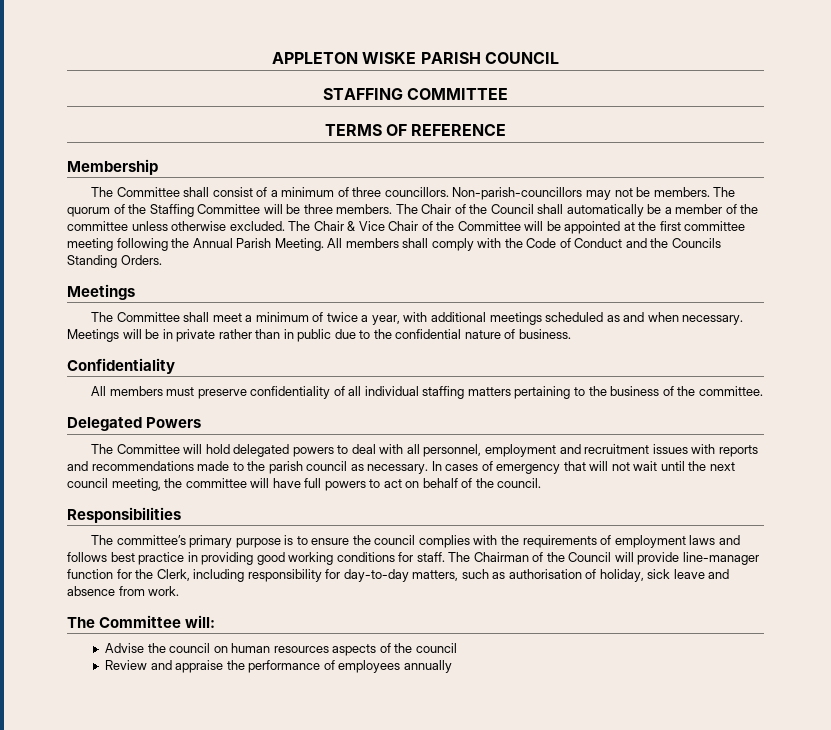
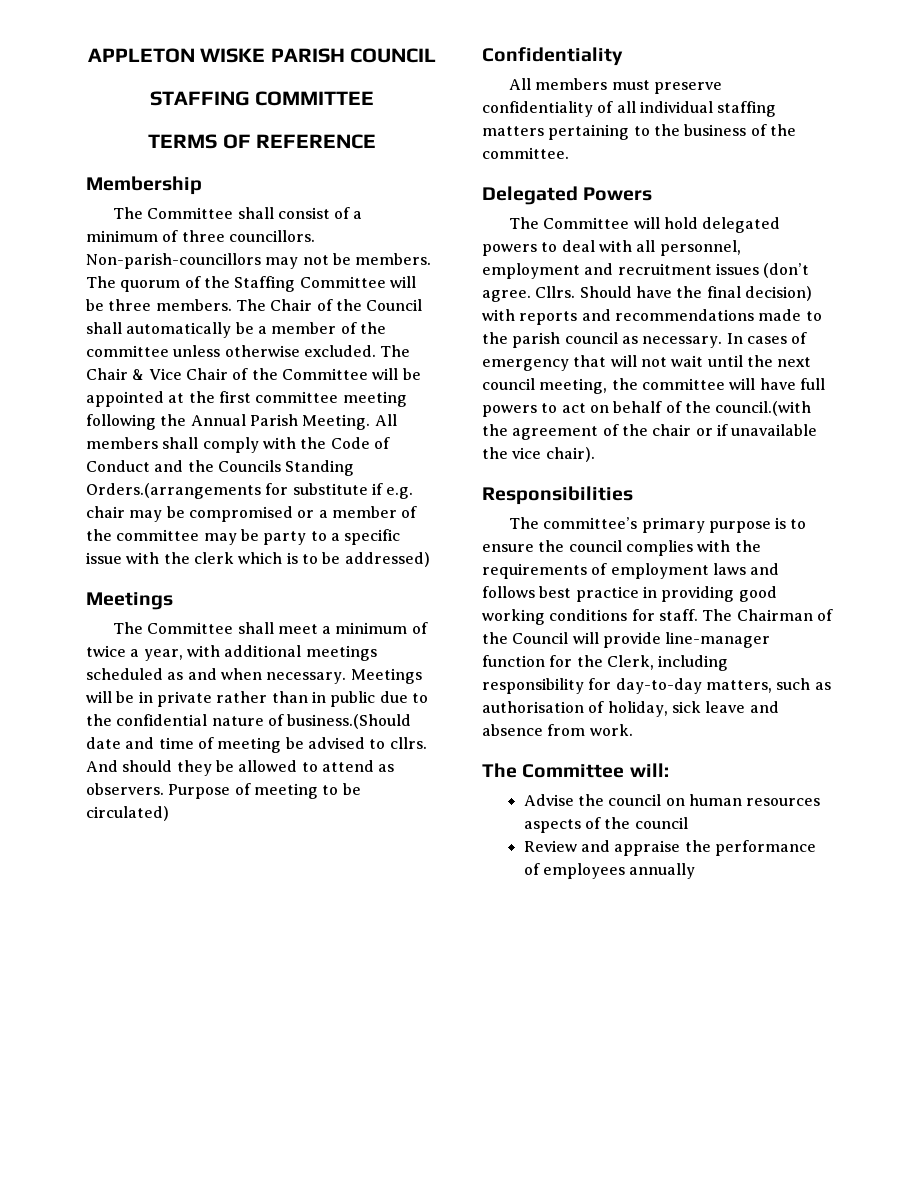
- All members shall comply with the Code of Conduct and the Councils Standing Orders.
+ All members shall comply with the Code of Conduct and the Councils Standing Orders.(arrangements for substitute if e.g. chair may be compromised or a member of the committee may be party to a specific issue with the clerk which is to be addressed)
- Meetings will be in private rather than in public due to the confidential nature of business.
+ Meetings will be in private rather than in public due to the confidential nature of business.(Should date and time of meeting be advised to cllrs. And should they be allowed to attend as observers. Purpose of meeting to be circulated)
- The Committee will hold delegated powers to deal with all personnel, employment and recruitment issues with reports and recommendations made to the parish council as necessary.
+ The Committee will hold delegated powers to deal with all personnel, employment and recruitment issues (don’t agree. Cllrs. Should have the final decision) with reports and recommendations made to the parish council as necessary.
- In cases of emergency that will not wait until the next council meeting, the committee will have full powers to act on behalf of the council.
+ In cases of emergency that will not wait until the next council meeting, the committee will have full powers to act on behalf of the council.(with the agreement of the chair or if unavailable the vice chair).

